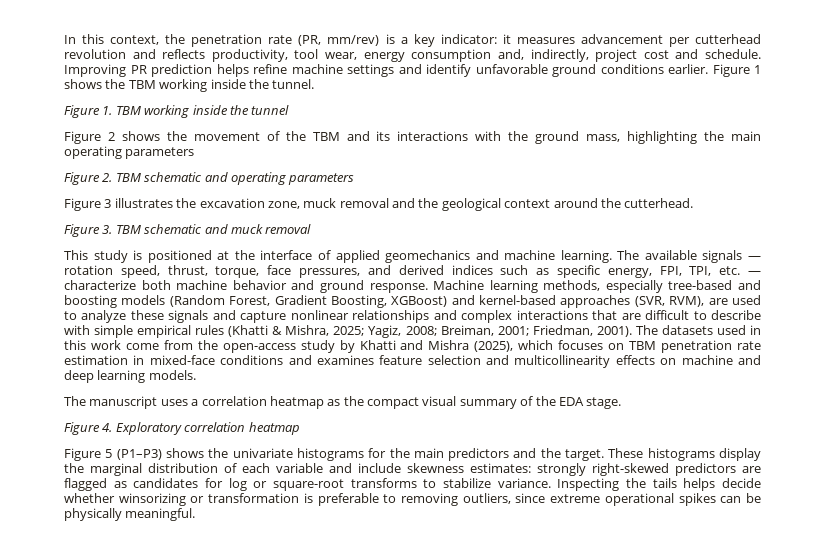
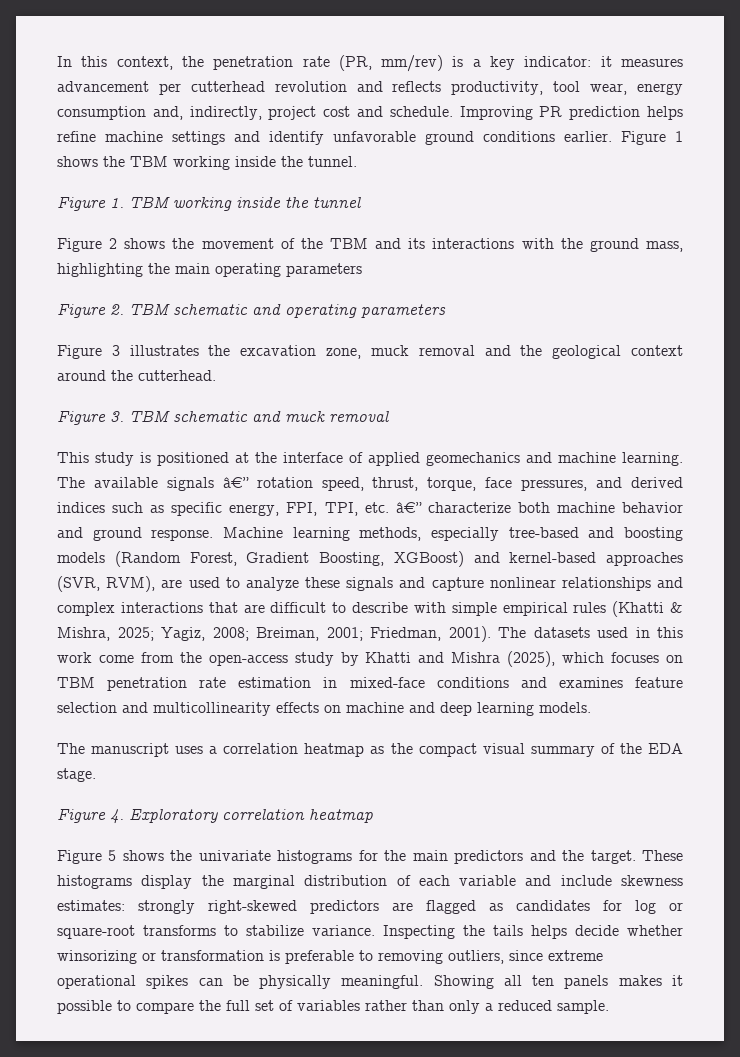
- The available signals — rotation speed, thrust, torque, face pressures, and derived indices such as specific energy, FPI, TPI, etc. — characterize both machine behavior and ground response.
+ The available signals â€” rotation speed, thrust, torque, face pressures, and derived indices such as specific energy, FPI, TPI, etc. â€” characterize both machine behavior and ground response.
- Figure 5 (P1–P3) shows the univariate histograms for the main predictors and the target.
+ Figure 5 shows the univariate histograms for the main predictors and the target.
+ Showing all ten panels makes it possible to compare the full set of variables rather than only a reduced sample.

